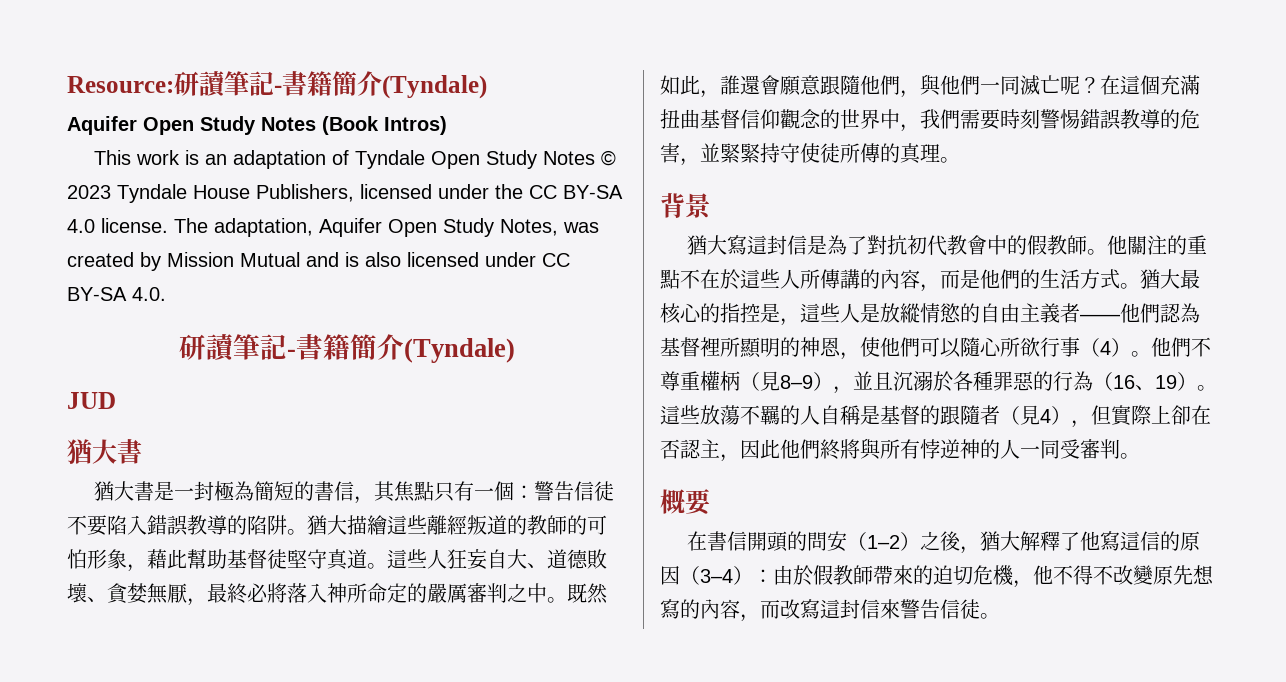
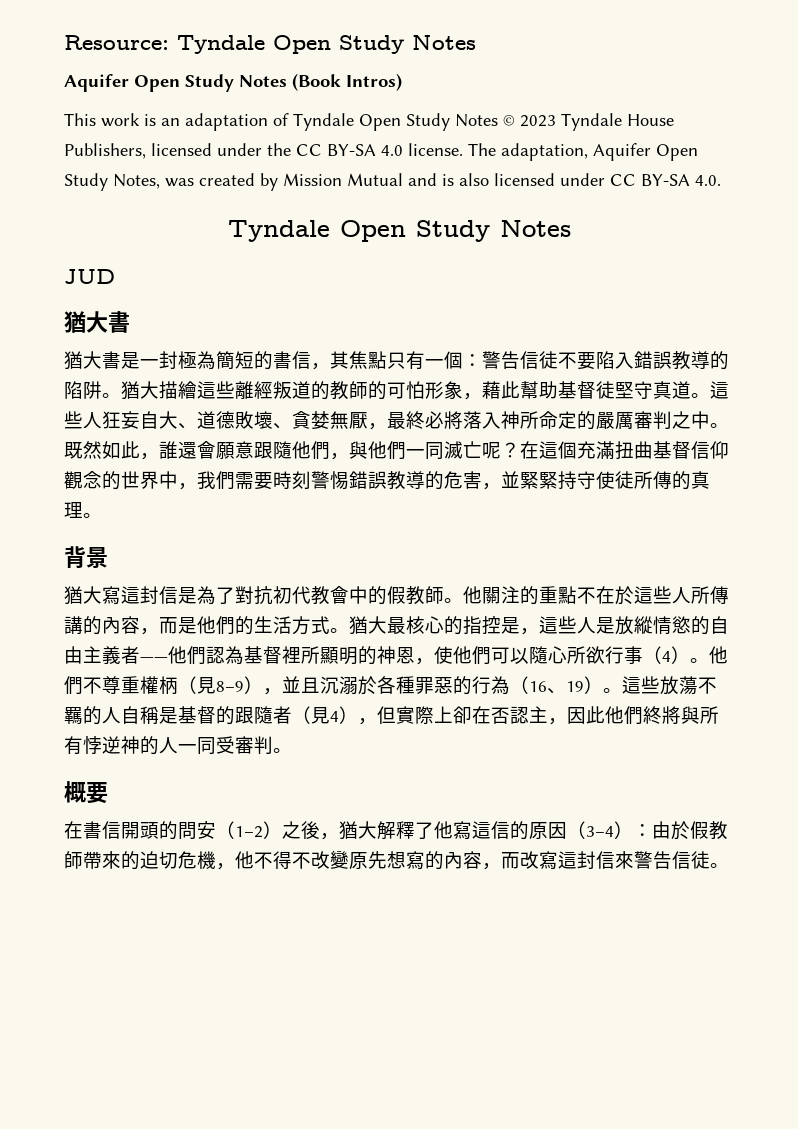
- Resource:研讀筆記-書籍簡介(Tyndale)
+ Resource: Tyndale Open Study Notes
  The adaptation, Aquifer Open Study Notes, was created by Mission Mutual and is also licensed under CC BY-SA 4.0.
- 研讀筆記-書籍簡介(Tyndale)
+ Tyndale Open Study Notes

